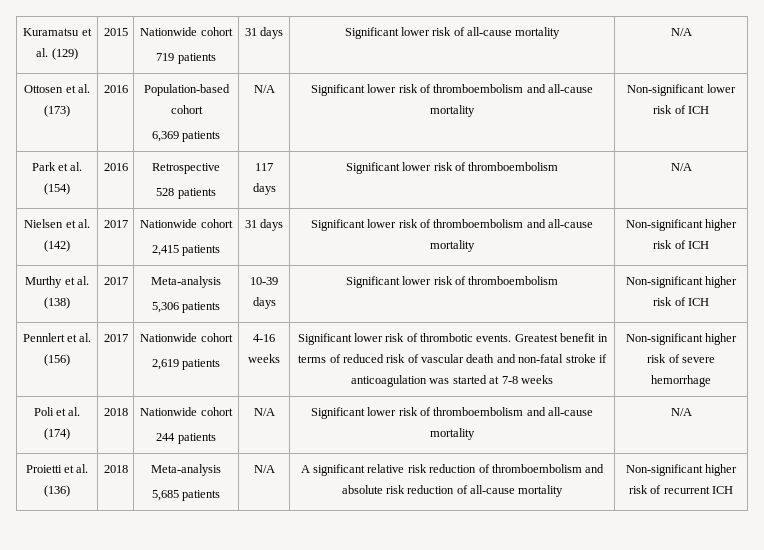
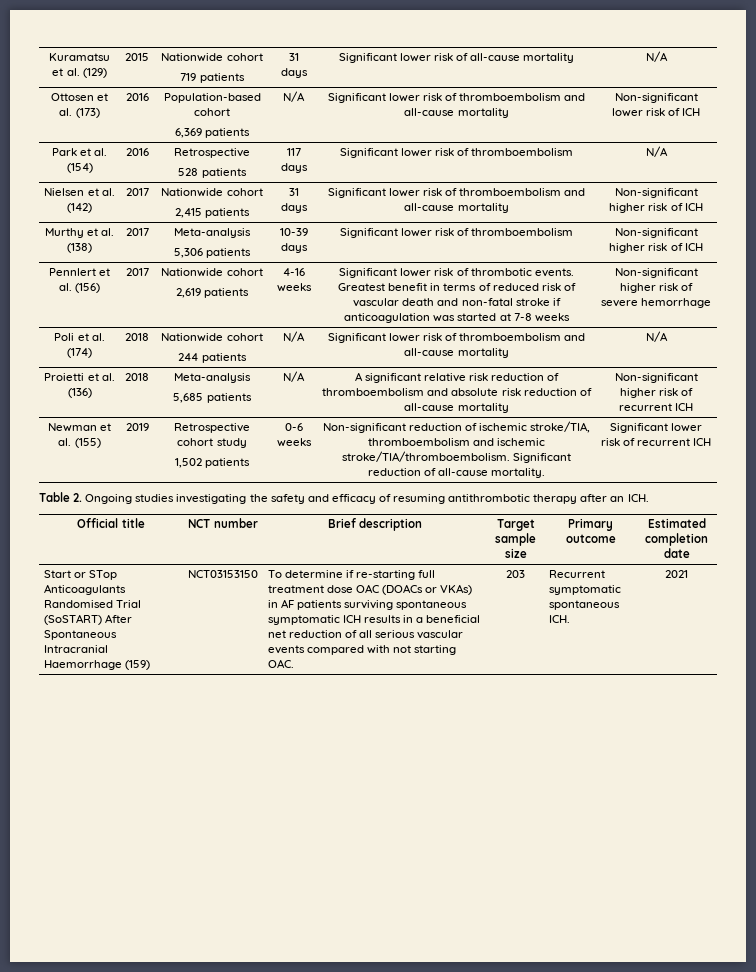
+ Newman et al. (155) | 2019 | Retrospective cohort study
+ 1,502 patients | 0-6 weeks | Non-significant reduction of ischemic stroke/TIA, thromboembolism and ischemic stroke/TIA/thromboembolism. Significant reduction of all-cause mortality. | Significant lower risk of recurrent ICH
+ Table 2. Ongoing studies investigating the safety and efficacy of resuming antithrombotic therapy after an ICH.
+ Official title | NCT number | Brief description | Target sample size | Primary outcome | Estimated completion date
+ Start or STop Anticoagulants Randomised Trial (SoSTART) After Spontaneous Intracranial Haemorrhage (159) | NCT03153150 | To determine if re-starting full treatment dose OAC (DOACs or VKAs) in AF patients surviving spontaneous symptomatic ICH results in a beneficial net reduction of all serious vascular events compared with not starting OAC. | 203 | Recurrent symptomatic spontaneous ICH. | 2021

